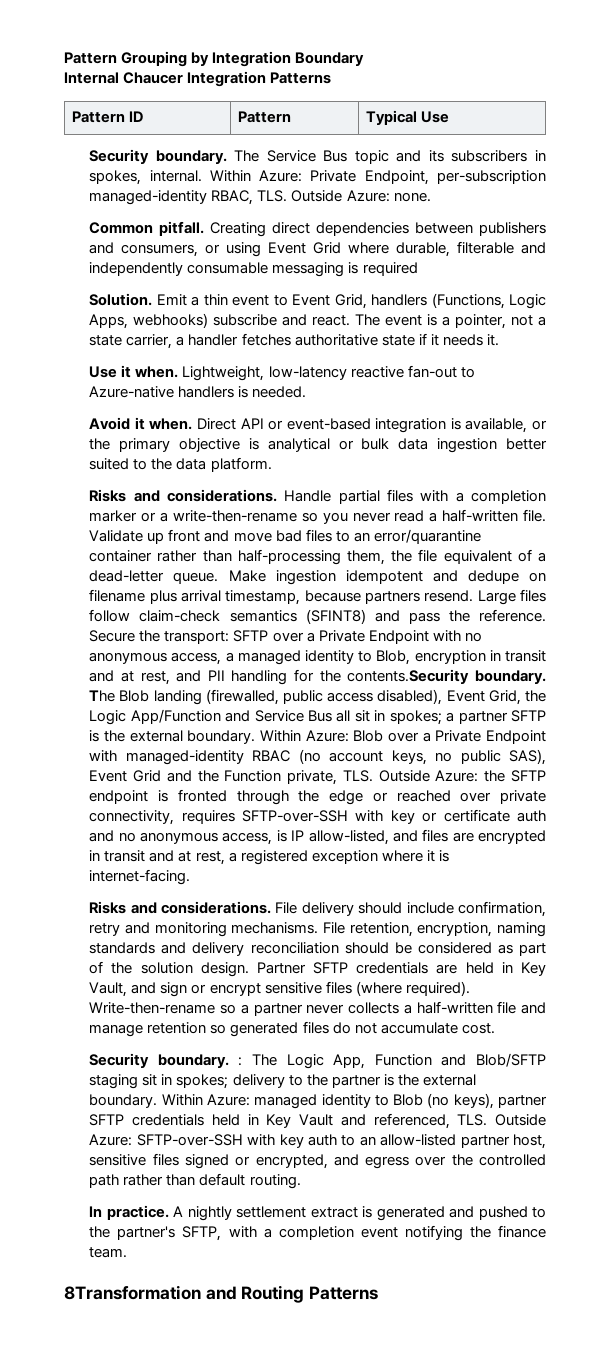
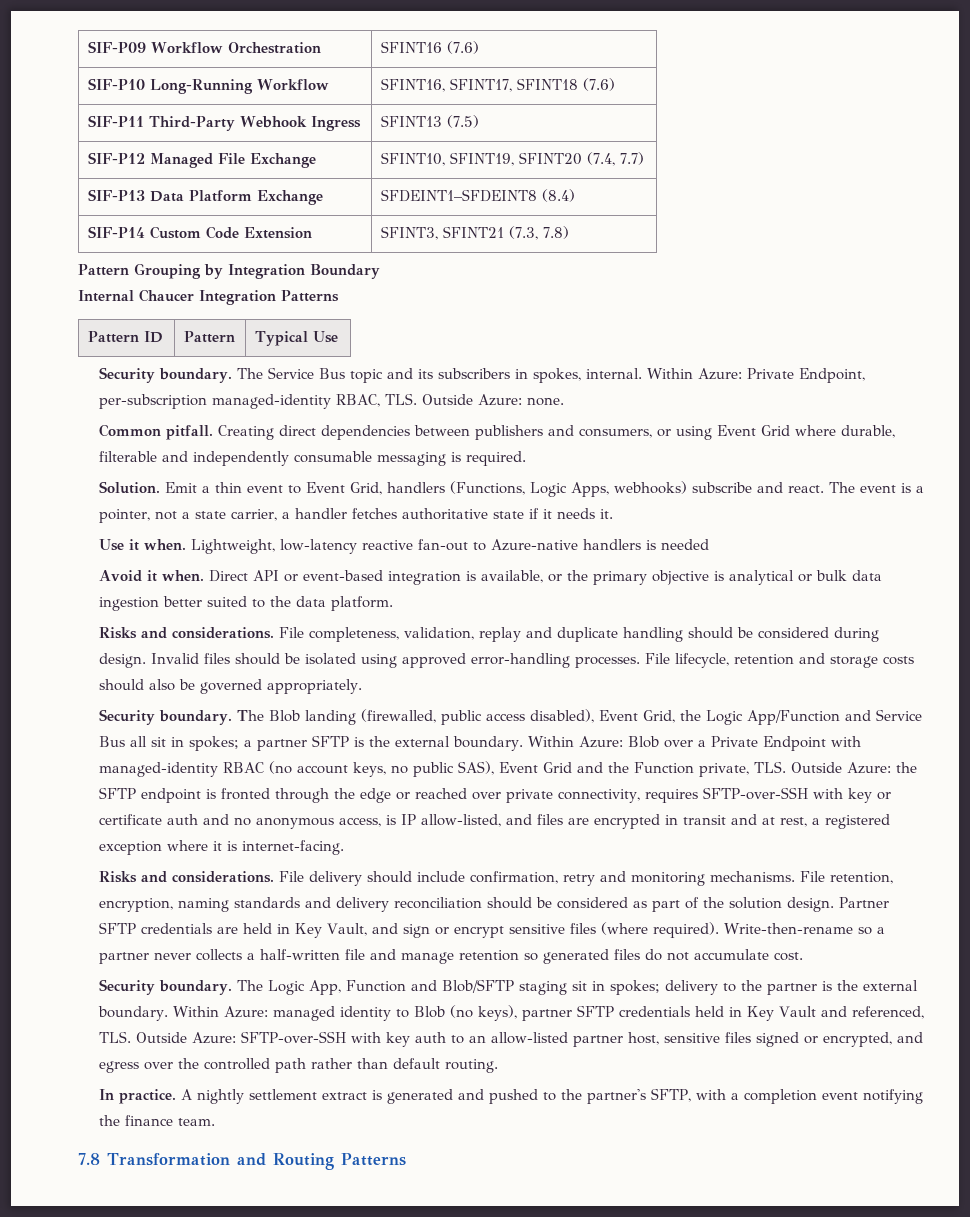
+ SIF-P09 Workflow Orchestration | SFINT16 (7.6)
+ SIF-P10 Long-Running Workflow | SFINT16, SFINT17, SFINT18 (7.6)
+ SIF-P11 Third-Party Webhook Ingress | SFINT13 (7.5)
+ SIF-P12 Managed File Exchange | SFINT10, SFINT19, SFINT20 (7.4, 7.7)
+ SIF-P13 Data Platform Exchange | SFDEINT1–SFDEINT8 (8.4)
+ SIF-P14 Custom Code Extension | SFINT3, SFINT21 (7.3, 7.8)
- Creating direct dependencies between publishers and consumers, or using Event Grid where durable, filterable and independently consumable messaging is required
+ Creating direct dependencies between publishers and consumers, or using Event Grid where durable, filterable and independently consumable messaging is required.
- Lightweight, low-latency reactive fan-out to Azure-native handlers is needed.
+ Lightweight, low-latency reactive fan-out to Azure-native handlers is needed
- Handle partial files with a completion marker or a write-then-rename so you never read a half-written file. Validate up front and move bad files to an error/quarantine container rather than half-processing them, the file equivalent of a dead-letter queue. Make ingestion idempotent and dedupe on filename plus arrival timestamp, because partners resend. Large files follow claim-check semantics (SFINT8) and pass the reference. Secure the transport: SFTP over a Private Endpoint with no anonymous access, a managed identity to Blob, encryption in transit and at rest, and PII handling for the contents.Security boundary.
+ File completeness, validation, replay and duplicate handling should be considered during design. Invalid files should be isolated using approved error-handling processes. File lifecycle, retention and storage costs should also be governed appropriately.
+ Security boundary.
- Security boundary. : The Logic App, Function and Blob/SFTP staging sit in spokes; delivery to the partner is the external boundary.
+ Security boundary. The Logic App, Function and Blob/SFTP staging sit in spokes; delivery to the partner is the external boundary.
- 8Transformation and Routing Patterns
+ 7.8 Transformation and Routing Patterns

